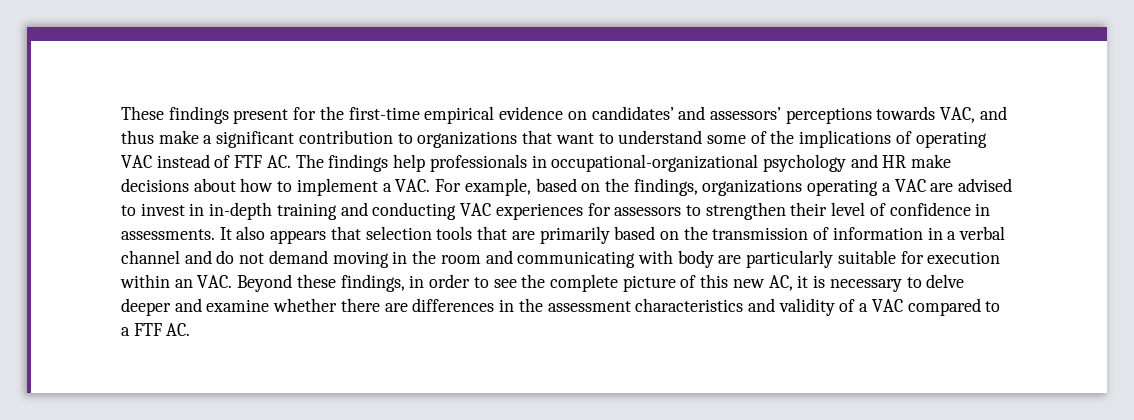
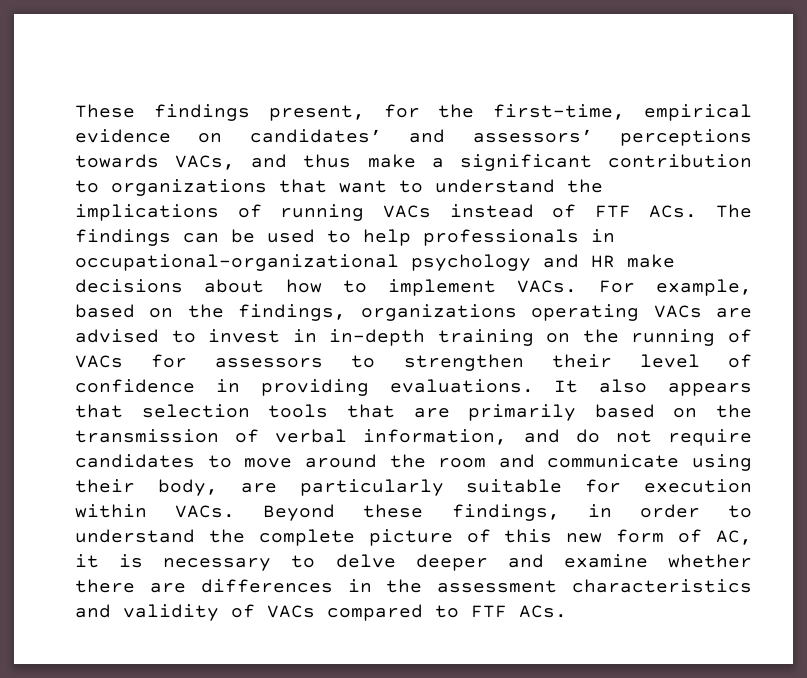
- These findings present for the first-time empirical evidence on candidates’ and assessors’ perceptions towards VAC, and thus make a significant contribution to organizations that want to understand some of the implications of operating VAC instead of FTF AC. The findings help professionals in occupational-organizational psychology and HR make decisions about how to implement a VAC. For example, based on the findings, organizations operating a VAC are advised to invest in in-depth training and conducting VAC experiences for assessors to strengthen their level of confidence in assessments.
+ These findings present, for the first-time, empirical evidence on candidates’ and assessors’ perceptions towards VACs, and thus make a significant contribution to organizations that want to understand the implications of running VACs instead of FTF ACs. The findings can be used to help professionals in occupational-organizational psychology and HR make decisions about how to implement VACs. For example, based on the findings, organizations operating VACs are advised to invest in in-depth training on the running of VACs for assessors to strengthen their level of confidence in providing evaluations.
- It also appears that selection tools that are primarily based on the transmission of information in a verbal channel and do not demand moving in the room and communicating with body are particularly suitable for execution within an VAC. Beyond these findings, in order to see the complete picture of this new AC, it is necessary to delve deeper and examine whether there are differences in the assessment characteristics and validity of a VAC compared to a FTF AC.
+ It also appears that selection tools that are primarily based on the transmission of verbal information, and do not require candidates to move around the room and communicate using their body, are particularly suitable for execution within VACs. Beyond these findings, in order to understand the complete picture of this new form of AC, it is necessary to delve deeper and examine whether there are differences in the assessment characteristics and validity of VACs compared to FTF ACs.

